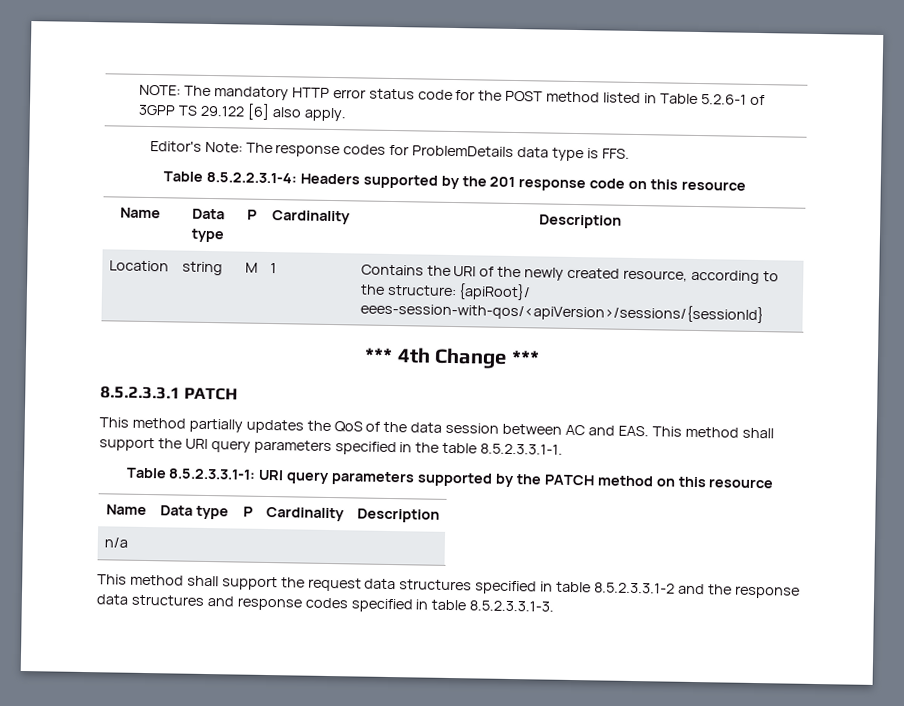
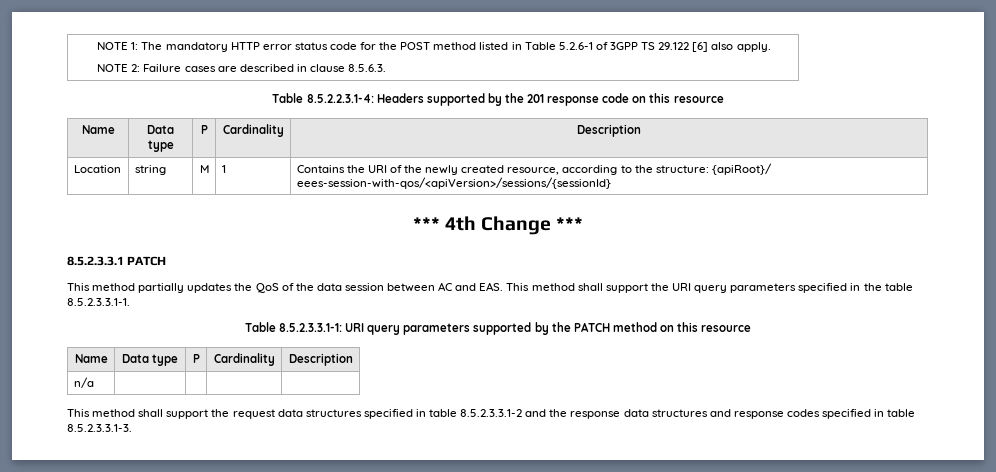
- NOTE: The mandatory HTTP error status code for the POST method listed in Table 5.2.6-1 of 3GPP TS 29.122 [6] also apply.
- Editor's Note: The response codes for ProblemDetails data type is FFS.
+ NOTE 1: The mandatory HTTP error status code for the POST method listed in Table 5.2.6-1 of 3GPP TS 29.122 [6] also apply.
+ NOTE 2: Failure cases are described in clause 8.5.6.3.

